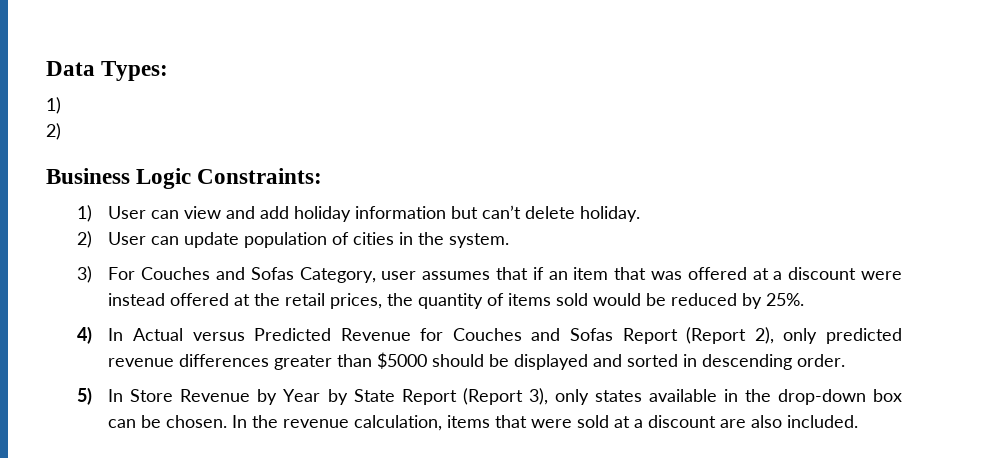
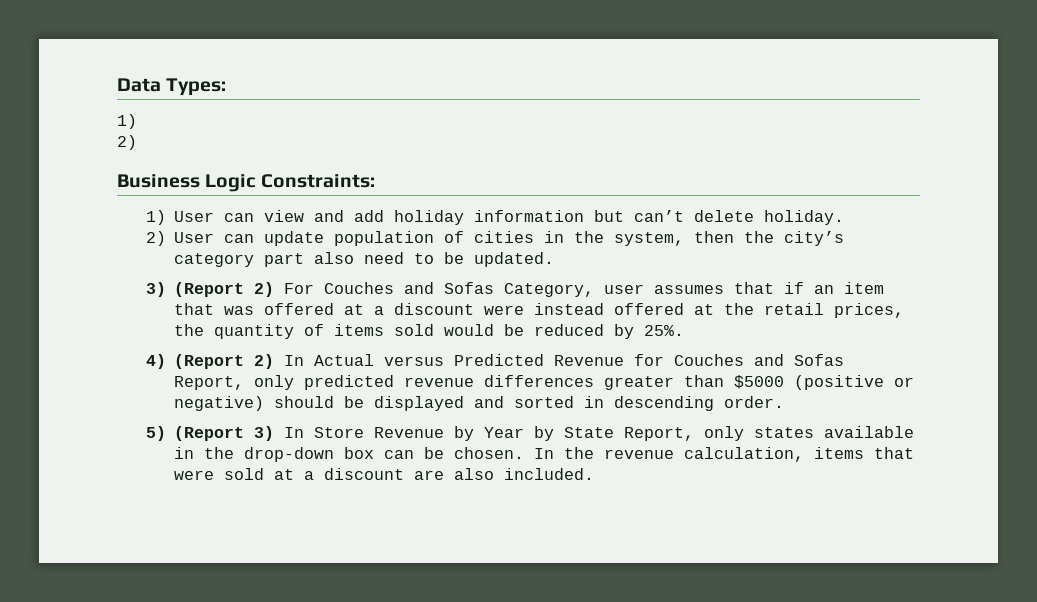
- 2) User can update population of cities in the system.
- 3) For Couches and Sofas Category, user assumes that if an item that was offered at a discount were instead offered at the retail prices, the quantity of items sold would be reduced by 25%.
+ 2) User can update population of cities in the system, then the city’s category part also need to be updated.
+ 3) (Report 2) For Couches and Sofas Category, user assumes that if an item that was offered at a discount were instead offered at the retail prices, the quantity of items sold would be reduced by 25%.
- 4) In Actual versus Predicted Revenue for Couches and Sofas Report (Report 2), only predicted revenue differences greater than $5000 should be displayed and sorted in descending order.
+ 4) (Report 2) In Actual versus Predicted Revenue for Couches and Sofas Report, only predicted revenue differences greater than $5000 (positive or negative) should be displayed and sorted in descending order.
- 5) In Store Revenue by Year by State Report (Report 3), only states available in the drop-down box can be chosen.
+ 5) (Report 3) In Store Revenue by Year by State Report, only states available in the drop-down box can be chosen.

